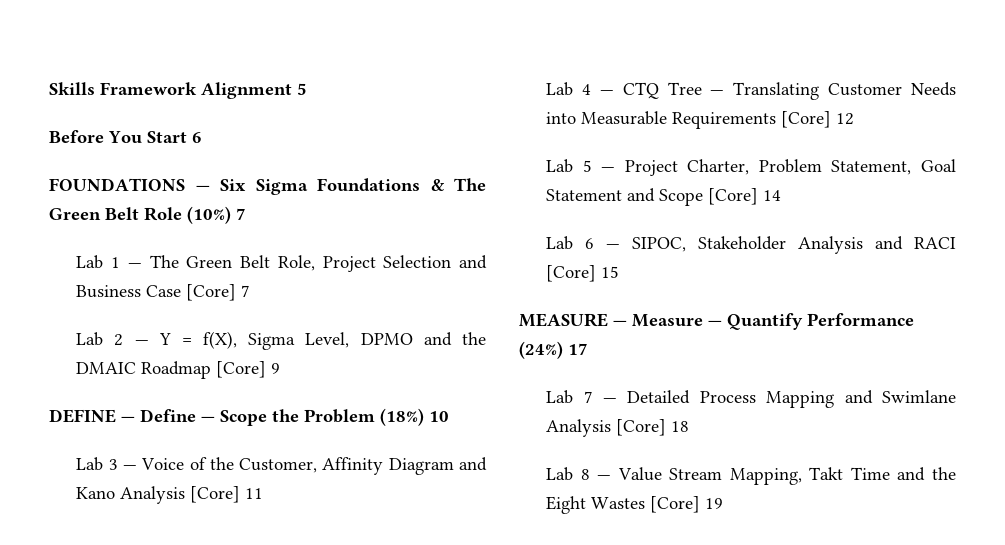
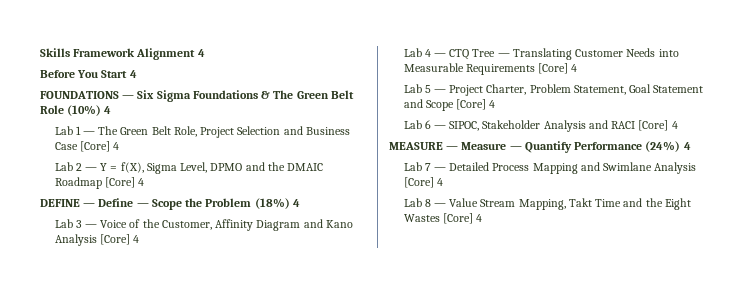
- Skills Framework Alignment 5
+ Skills Framework Alignment 4
- Before You Start 6
+ Before You Start 4
- FOUNDATIONS — Six Sigma Foundations & The Green Belt Role (10%) 7
+ FOUNDATIONS — Six Sigma Foundations & The Green Belt Role (10%) 4
- Lab 1 — The Green Belt Role, Project Selection and Business Case [Core] 7
+ Lab 1 — The Green Belt Role, Project Selection and Business Case [Core] 4
- Lab 2 — Y = f(X), Sigma Level, DPMO and the DMAIC Roadmap [Core] 9
+ Lab 2 — Y = f(X), Sigma Level, DPMO and the DMAIC Roadmap [Core] 4
- DEFINE — Define — Scope the Problem (18%) 10
+ DEFINE — Define — Scope the Problem (18%) 4
- Lab 3 — Voice of the Customer, Affinity Diagram and Kano Analysis [Core] 11
+ Lab 3 — Voice of the Customer, Affinity Diagram and Kano Analysis [Core] 4
- Lab 4 — CTQ Tree — Translating Customer Needs into Measurable Requirements [Core] 12
+ Lab 4 — CTQ Tree — Translating Customer Needs into Measurable Requirements [Core] 4
- Lab 5 — Project Charter, Problem Statement, Goal Statement and Scope [Core] 14
+ Lab 5 — Project Charter, Problem Statement, Goal Statement and Scope [Core] 4
- Lab 6 — SIPOC, Stakeholder Analysis and RACI [Core] 15
+ Lab 6 — SIPOC, Stakeholder Analysis and RACI [Core] 4
- MEASURE — Measure — Quantify Performance (24%) 17
+ MEASURE — Measure — Quantify Performance (24%) 4
- Lab 7 — Detailed Process Mapping and Swimlane Analysis [Core] 18
+ Lab 7 — Detailed Process Mapping and Swimlane Analysis [Core] 4
- Lab 8 — Value Stream Mapping, Takt Time and the Eight Wastes [Core] 19
+ Lab 8 — Value Stream Mapping, Takt Time and the Eight Wastes [Core] 4

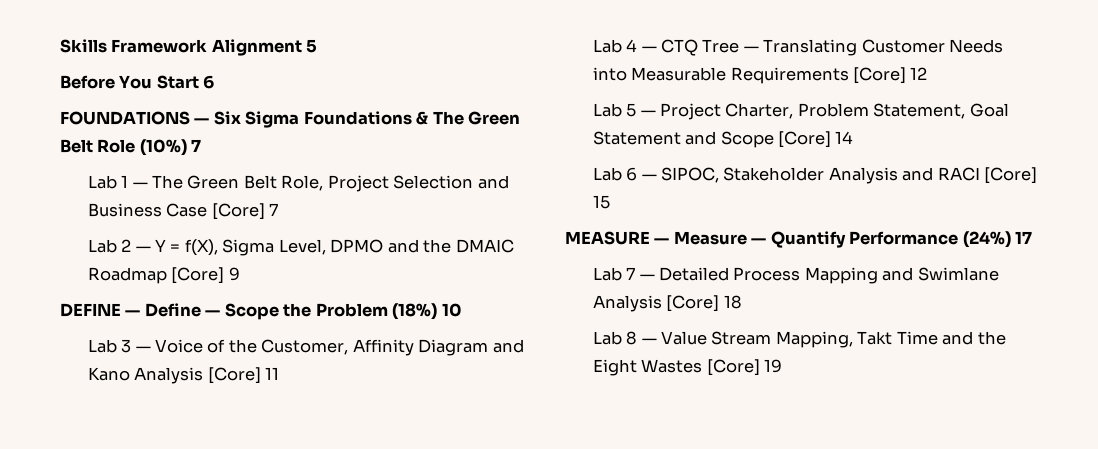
- Skills Framework Alignment 4
+ Skills Framework Alignment 5
- Before You Start 4
+ Before You Start 6
- FOUNDATIONS — Six Sigma Foundations & The Green Belt Role (10%) 4
+ FOUNDATIONS — Six Sigma Foundations & The Green Belt Role (10%) 7
- Lab 1 — The Green Belt Role, Project Selection and Business Case [Core] 4
+ Lab 1 — The Green Belt Role, Project Selection and Business Case [Core] 7
- Lab 2 — Y = f(X), Sigma Level, DPMO and the DMAIC Roadmap [Core] 4
+ Lab 2 — Y = f(X), Sigma Level, DPMO and the DMAIC Roadmap [Core] 9
- DEFINE — Define — Scope the Problem (18%) 4
+ DEFINE — Define — Scope the Problem (18%) 10
- Lab 3 — Voice of the Customer, Affinity Diagram and Kano Analysis [Core] 4
+ Lab 3 — Voice of the Customer, Affinity Diagram and Kano Analysis [Core] 11
- Lab 4 — CTQ Tree — Translating Customer Needs into Measurable Requirements [Core] 4
+ Lab 4 — CTQ Tree — Translating Customer Needs into Measurable Requirements [Core] 12
- Lab 5 — Project Charter, Problem Statement, Goal Statement and Scope [Core] 4
+ Lab 5 — Project Charter, Problem Statement, Goal Statement and Scope [Core] 14
- Lab 6 — SIPOC, Stakeholder Analysis and RACI [Core] 4
+ Lab 6 — SIPOC, Stakeholder Analysis and RACI [Core] 15
- MEASURE — Measure — Quantify Performance (24%) 4
+ MEASURE — Measure — Quantify Performance (24%) 17
- Lab 7 — Detailed Process Mapping and Swimlane Analysis [Core] 4
+ Lab 7 — Detailed Process Mapping and Swimlane Analysis [Core] 18
- Lab 8 — Value Stream Mapping, Takt Time and the Eight Wastes [Core] 4
+ Lab 8 — Value Stream Mapping, Takt Time and the Eight Wastes [Core] 19

